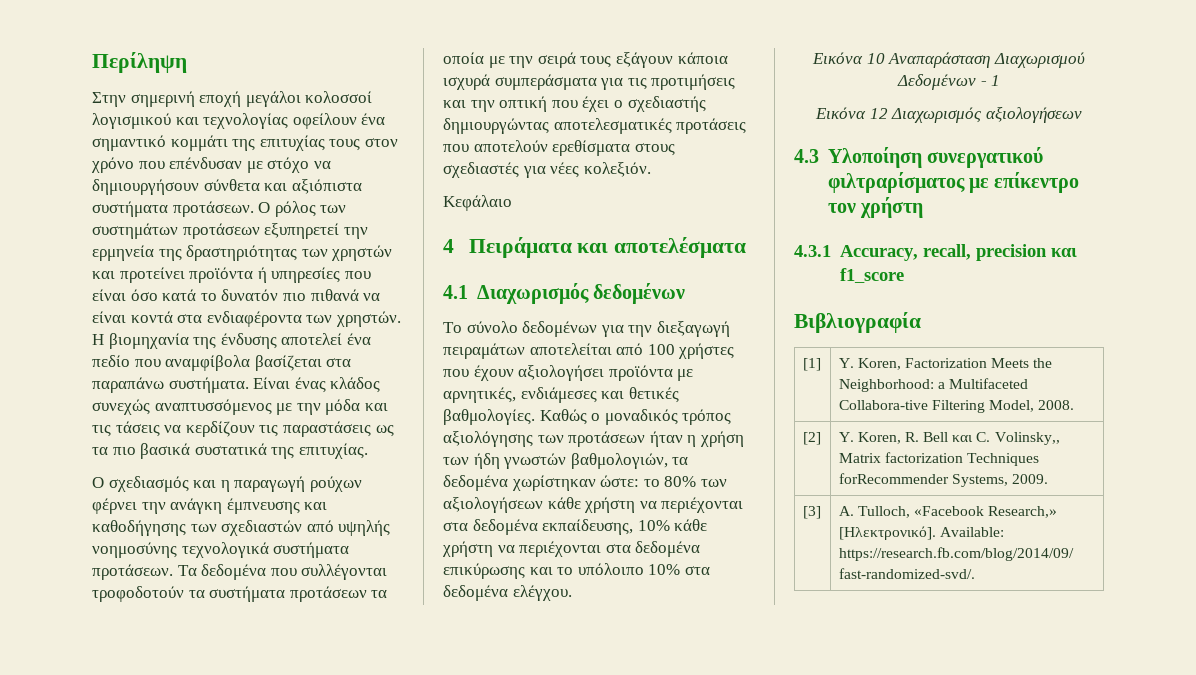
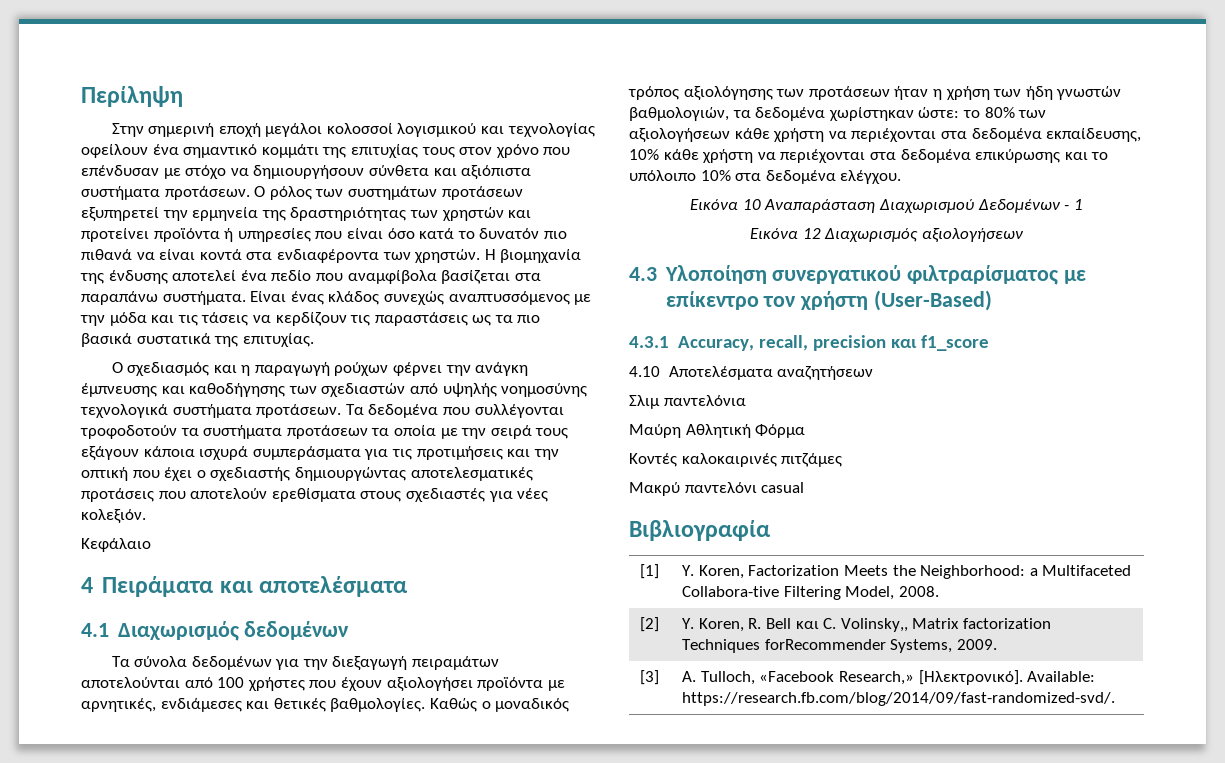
- Το σύνολο δεδομένων για την διεξαγωγή πειραμάτων αποτελείται από 100 χρήστες που έχουν αξιολογήσει προϊόντα με αρνητικές, ενδιάμεσες και θετικές βαθμολογίες.
+ Τα σύνολα δεδομένων για την διεξαγωγή πειραμάτων αποτελούνται από 100 χρήστες που έχουν αξιολογήσει προϊόντα με αρνητικές, ενδιάμεσες και θετικές βαθμολογίες.
- 4.3 Υλοποίηση συνεργατικού φιλτραρίσματος με επίκεντρο τον χρήστη
+ 4.3 Υλοποίηση συνεργατικού φιλτραρίσματος με επίκεντρο τον χρήστη (User-Based)
+ 4.10 Αποτελέσματα αναζητήσεων
+ Σλιμ παντελόνια
+ Μαύρη Αθλητική Φόρμα
+ Κοντές καλοκαιρινές πιτζάμες
+ Μακρύ παντελόνι casual

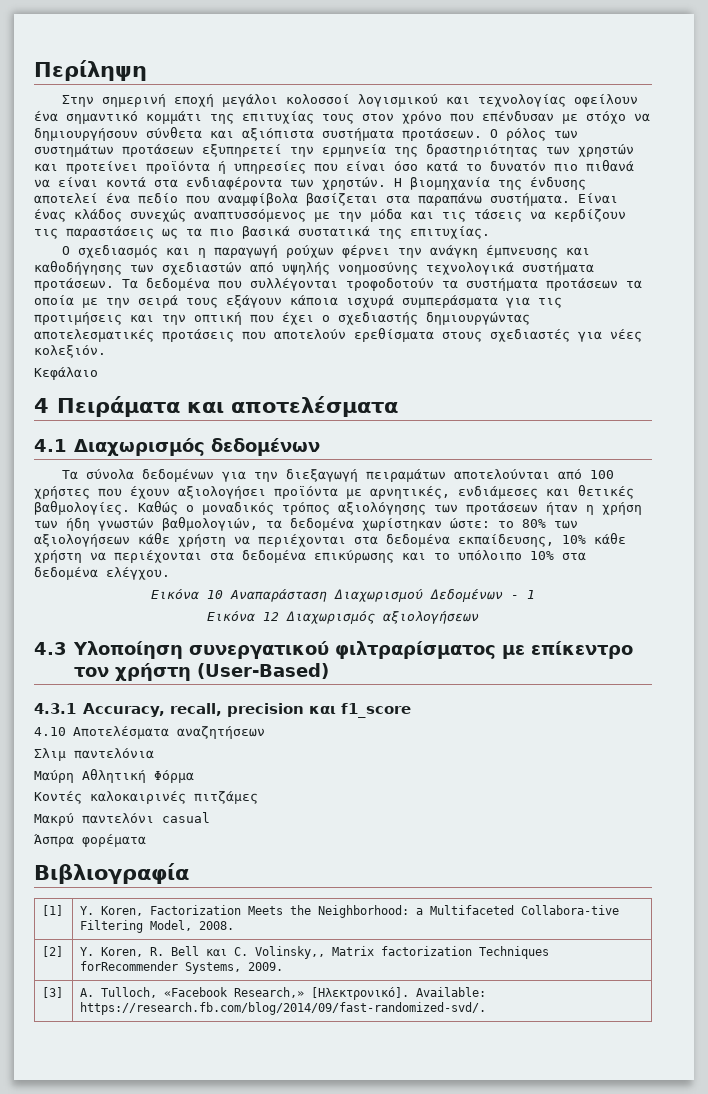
+ Άσπρα φορέματα

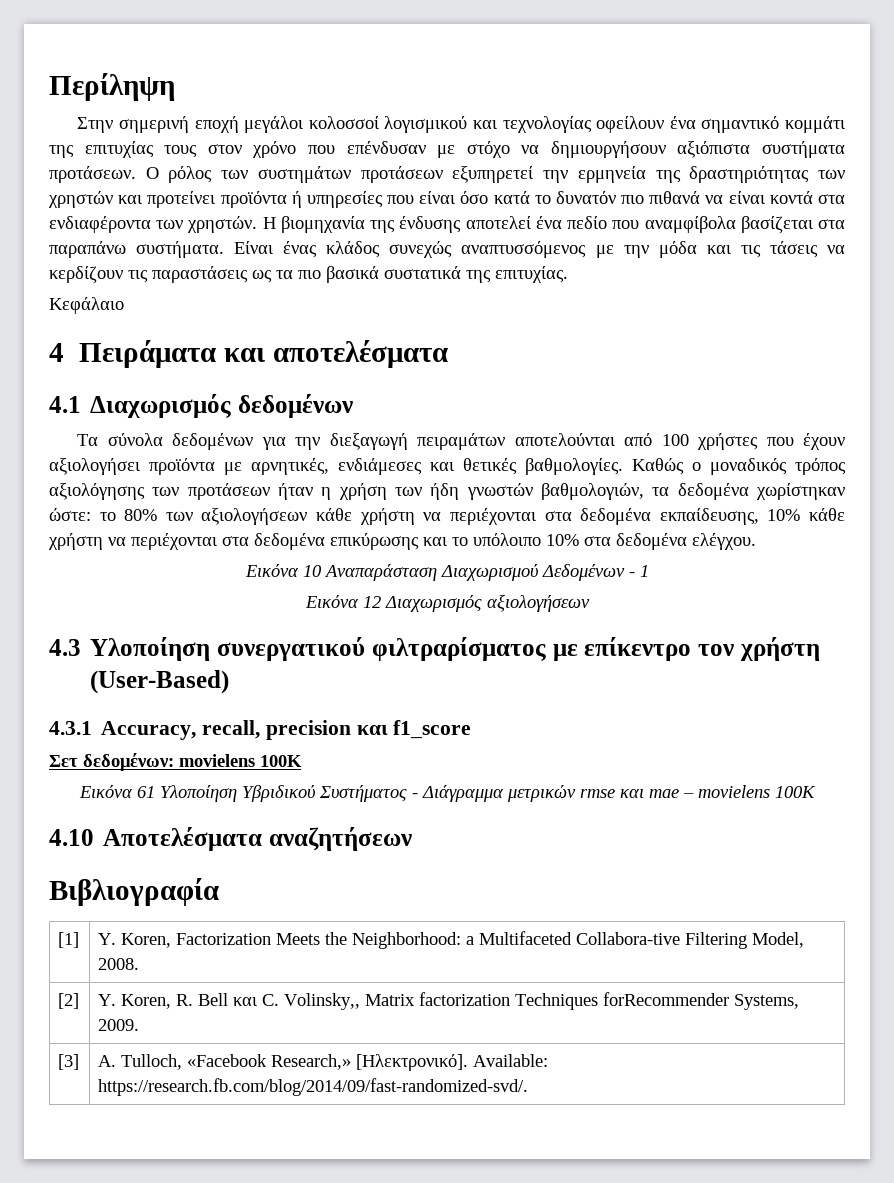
- Στην σημερινή εποχή μεγάλοι κολοσσοί λογισμικού και τεχνολογίας οφείλουν ένα σημαντικό κομμάτι της επιτυχίας τους στον χρόνο που επένδυσαν με στόχο να δημιουργήσουν σύνθετα και αξιόπιστα συστήματα προτάσεων.
+ Στην σημερινή εποχή μεγάλοι κολοσσοί λογισμικού και τεχνολογίας οφείλουν ένα σημαντικό κομμάτι της επιτυχίας τους στον χρόνο που επένδυσαν με στόχο να δημιουργήσουν αξιόπιστα συστήματα προτάσεων.
- Ο σχεδιασμός και η παραγωγή ρούχων φέρνει την ανάγκη έμπνευσης και καθοδήγησης των σχεδιαστών από υψηλής νοημοσύνης τεχνολογικά συστήματα προτάσεων. Τα δεδομένα που συλλέγονται τροφοδοτούν τα συστήματα προτάσεων τα οποία με την σειρά τους εξάγουν κάποια ισχυρά συμπεράσματα για τις προτιμήσεις και την οπτική που έχει ο σχεδιαστής δημιουργώντας αποτελεσματικές προτάσεις που αποτελούν ερεθίσματα στους σχεδιαστές για νέες κολεξιόν.
+ Σετ δεδομένων: movielens 100K
+ Εικόνα 61 Yλοποίηση Υβριδικού Συστήματος - Διάγραμμα μετρικών rmse και mae – movielens 100K
  4.10 Αποτελέσματα αναζητήσεων
- Σλιμ παντελόνια
- Μαύρη Αθλητική Φόρμα
- Κοντές καλοκαιρινές πιτζάμες
- Μακρύ παντελόνι casual
- Άσπρα φορέματα

